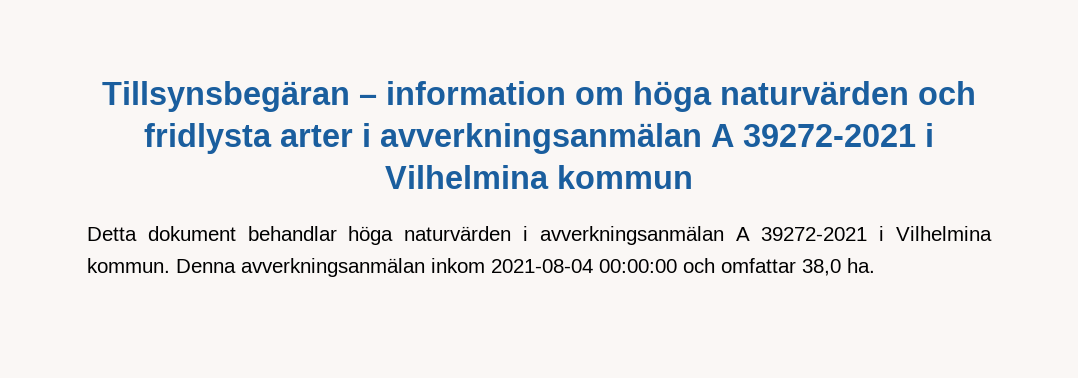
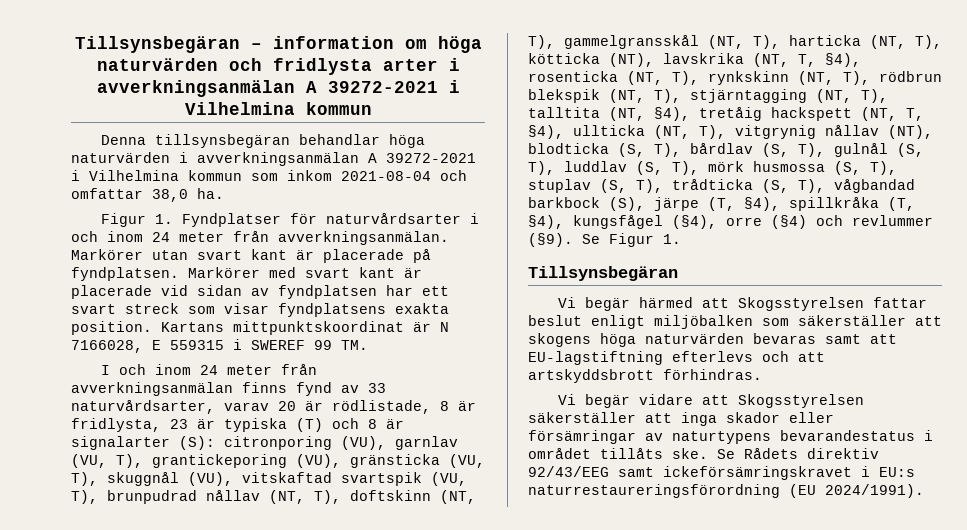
- Detta dokument behandlar höga naturvärden i avverkningsanmälan A 39272-2021 i Vilhelmina kommun. Denna avverkningsanmälan inkom 2021-08-04 00:00:00 och omfattar 38,0 ha.
+ Denna tillsynsbegäran behandlar höga naturvärden i avverkningsanmälan A 39272-2021 i Vilhelmina kommun som inkom 2021-08-04 och omfattar 38,0 ha.
+ Figur 1. Fyndplatser för naturvårdsarter i och inom 24 meter från avverkningsanmälan. Markörer utan svart kant är placerade på fyndplatsen. Markörer med svart kant är placerade vid sidan av fyndplatsen har ett svart streck som visar fyndplatsens exakta position. Kartans mittpunktskoordinat är N 7166028, E 559315 i SWEREF 99 TM.
+ I och inom 24 meter från avverkningsanmälan finns fynd av 33 naturvårdsarter, varav 20 är rödlistade, 8 är fridlysta, 23 är typiska (T) och 8 är signalarter (S): citronporing (VU), garnlav (VU, T), grantickeporing (VU), gränsticka (VU, T), skuggnål (VU), vitskaftad svartspik (VU, T), brunpudrad nållav (NT, T), doftskinn (NT, T), gammelgransskål (NT, T), harticka (NT, T), kötticka (NT), lavskrika (NT, T, §4), rosenticka (NT, T), rynkskinn (NT, T), rödbrun blekspik (NT, T), stjärntagging (NT, T), talltita (NT, §4), tretåig hackspett (NT, T, §4), ullticka (NT, T), vitgrynig nållav (NT), blodticka (S, T), bårdlav (S, T), gulnål (S, T), luddlav (S, T), mörk husmossa (S, T), stuplav (S, T), trådticka (S, T), vågbandad barkbock (S), järpe (T, §4), spillkråka (T, §4), kungsfågel (§4), orre (§4) och revlummer (§9). Se Figur 1.
+ Tillsynsbegäran
+ Vi begär härmed att Skogsstyrelsen fattar beslut enligt miljöbalken som säkerställer att skogens höga naturvärden bevaras samt att EU-lagstiftning efterlevs och att artskyddsbrott förhindras.
+ Vi begär vidare att Skogsstyrelsen säkerställer att inga skador eller försämringar av naturtypens bevarandestatus i området tillåts ske. Se Rådets direktiv 92/43/EEG samt ickeförsämringskravet i EU:s naturrestaureringsförordning (EU 2024/1991).

